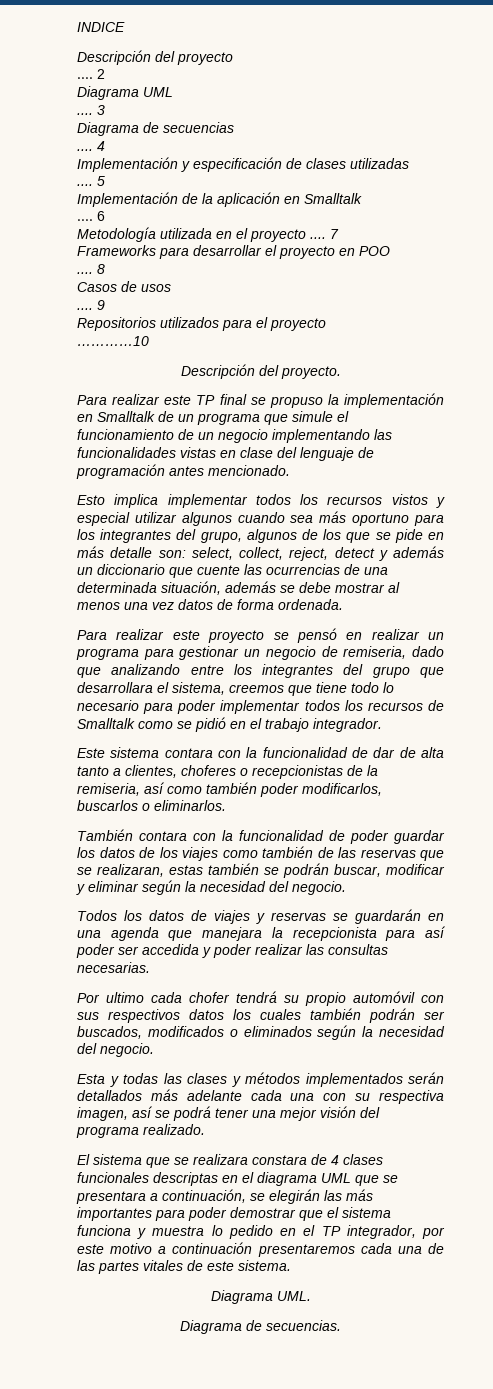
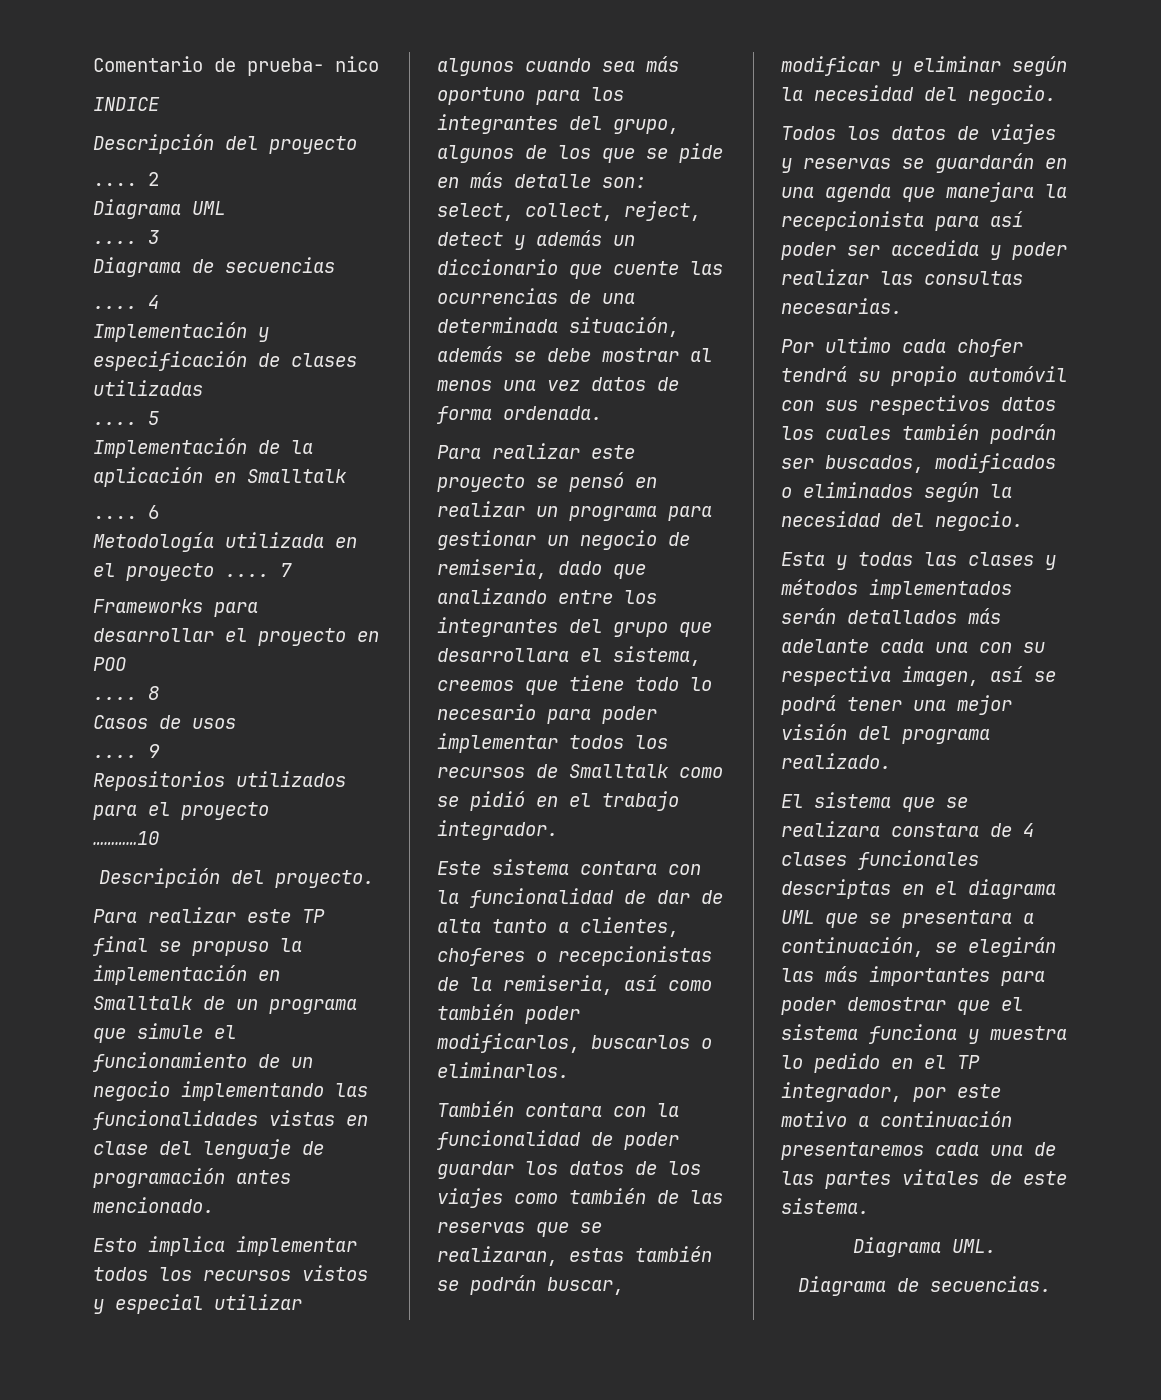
+ Comentario de prueba- nico

